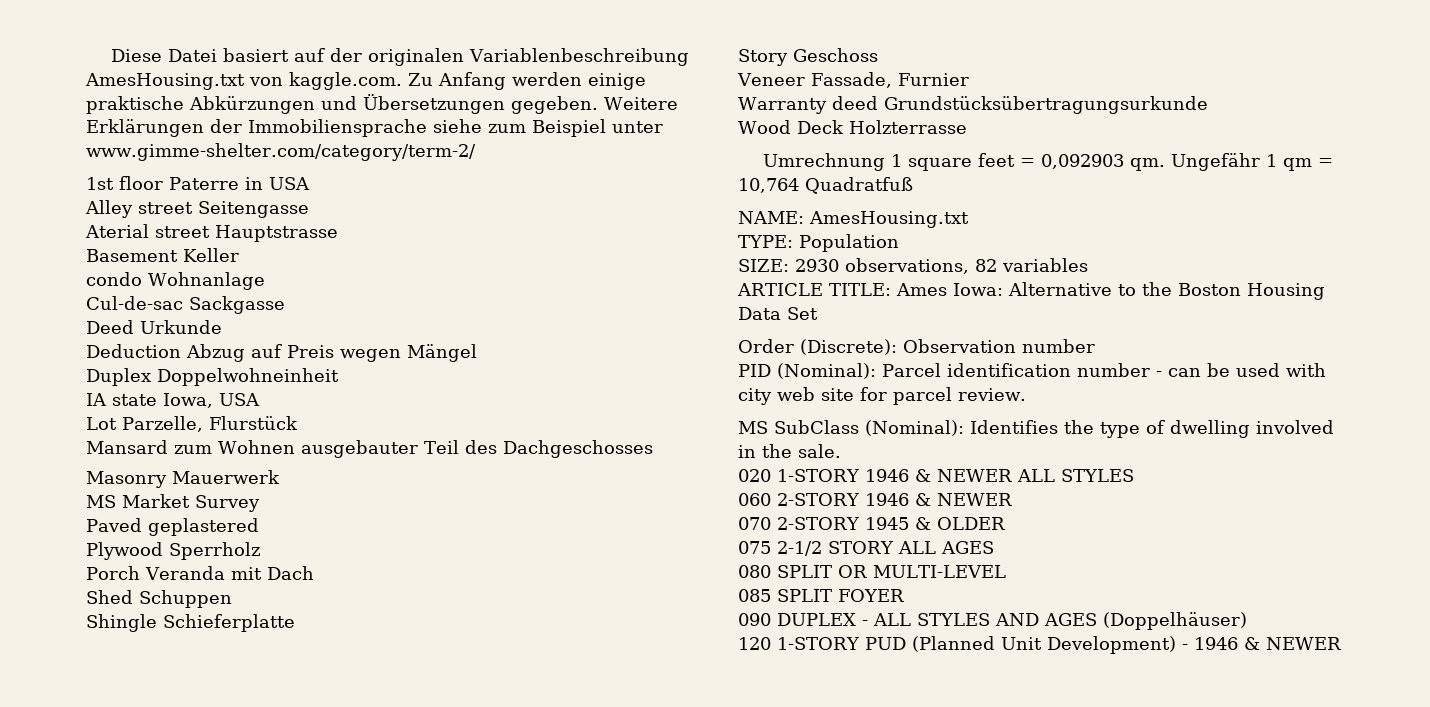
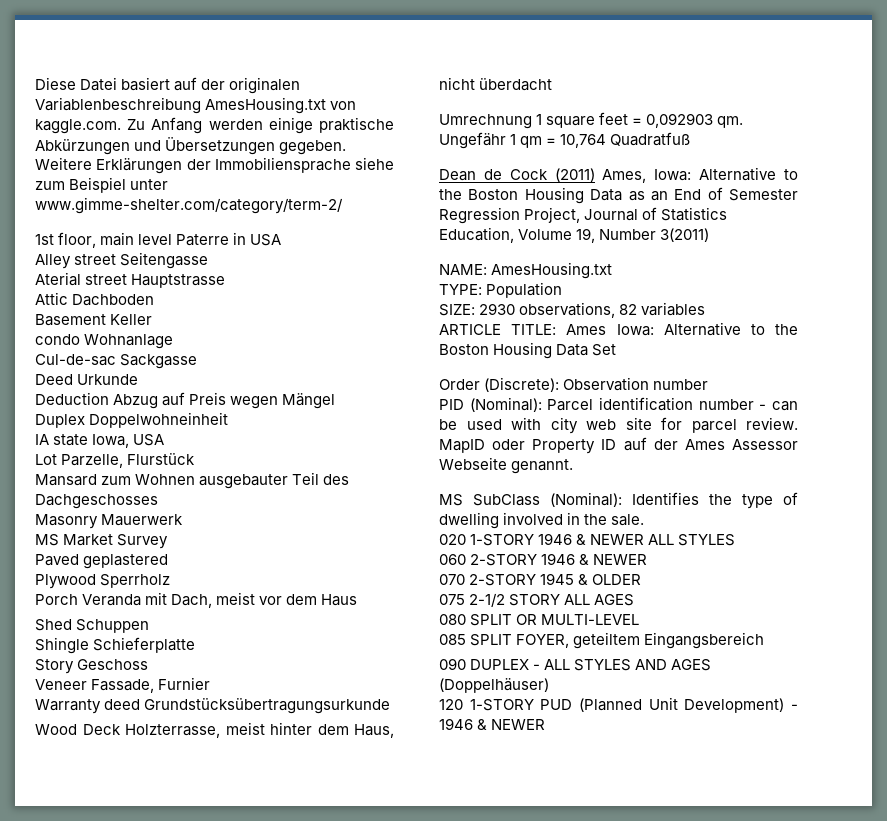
- 1st floor Paterre in USA
+ 1st floor, main level Paterre in USA
+ Attic Dachboden
- Porch Veranda mit Dach
+ Porch Veranda mit Dach, meist vor dem Haus
- Wood Deck Holzterrasse
+ Wood Deck Holzterrasse, meist hinter dem Haus, nicht überdacht
+ Dean de Cock (2011) Ames, Iowa: Alternative to the Boston Housing Data as an End of Semester Regression Project, Journal of Statistics Education, Volume 19, Number 3(2011)
+ MapID oder Property ID auf der Ames Assessor Webseite genannt.
- 085 SPLIT FOYER
+ 085 SPLIT FOYER, geteiltem Eingangsbereich

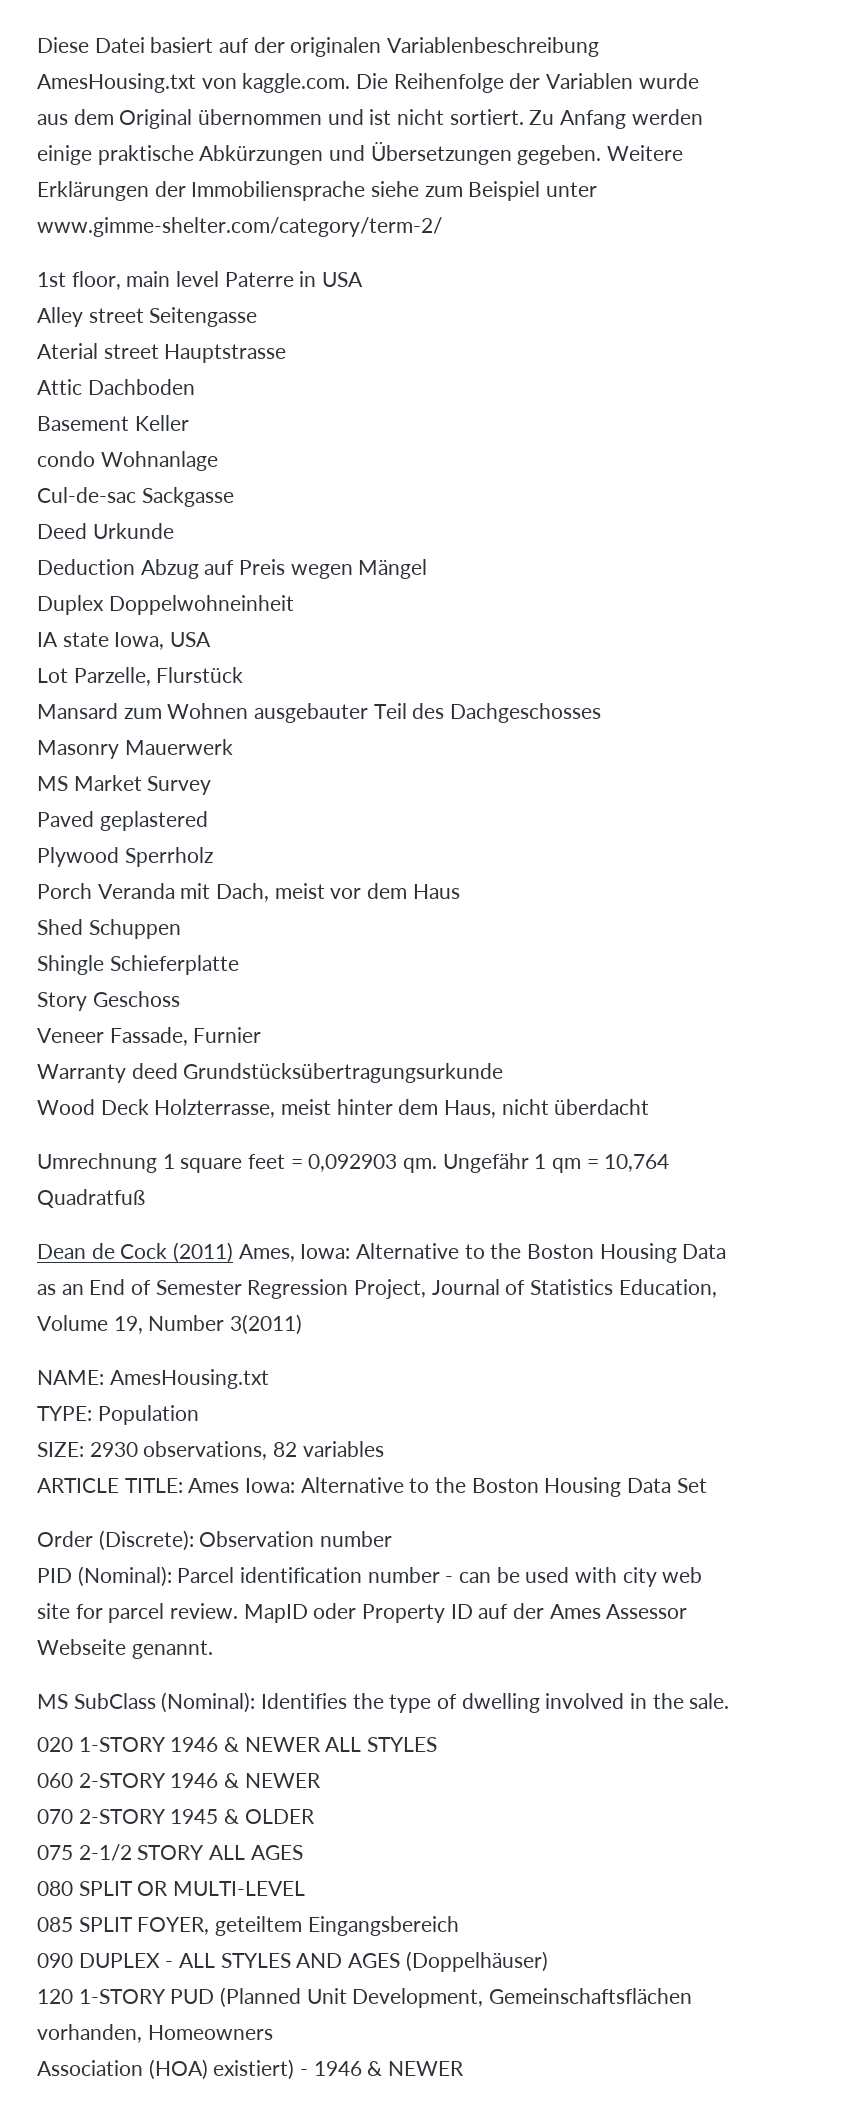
- Diese Datei basiert auf der originalen Variablenbeschreibung AmesHousing.txt von kaggle.com. Zu Anfang werden einige praktische Abkürzungen und Übersetzungen gegeben.
+ Diese Datei basiert auf der originalen Variablenbeschreibung AmesHousing.txt von kaggle.com. Die Reihenfolge der Variablen wurde aus dem Original übernommen und ist nicht sortiert. Zu Anfang werden einige praktische Abkürzungen und Übersetzungen gegeben.
- 120 1-STORY PUD (Planned Unit Development) - 1946 & NEWER
+ 120 1-STORY PUD (Planned Unit Development, Gemeinschaftsflächen vorhanden, Homeowners
+ Association (HOA) existiert) - 1946 & NEWER

